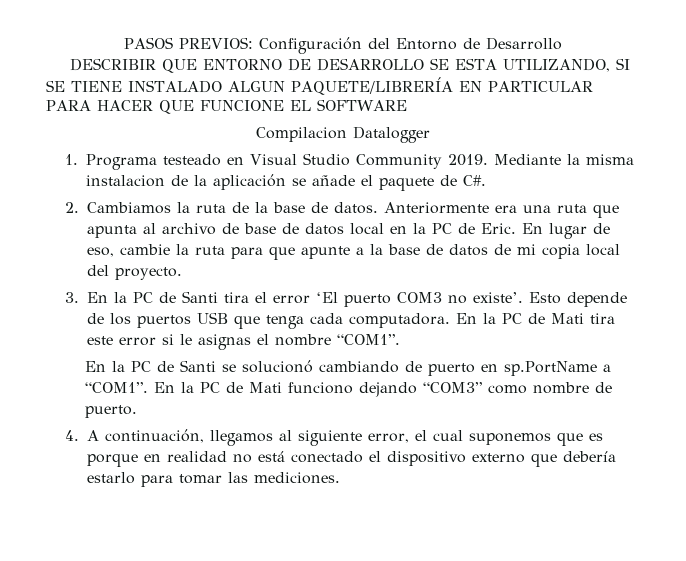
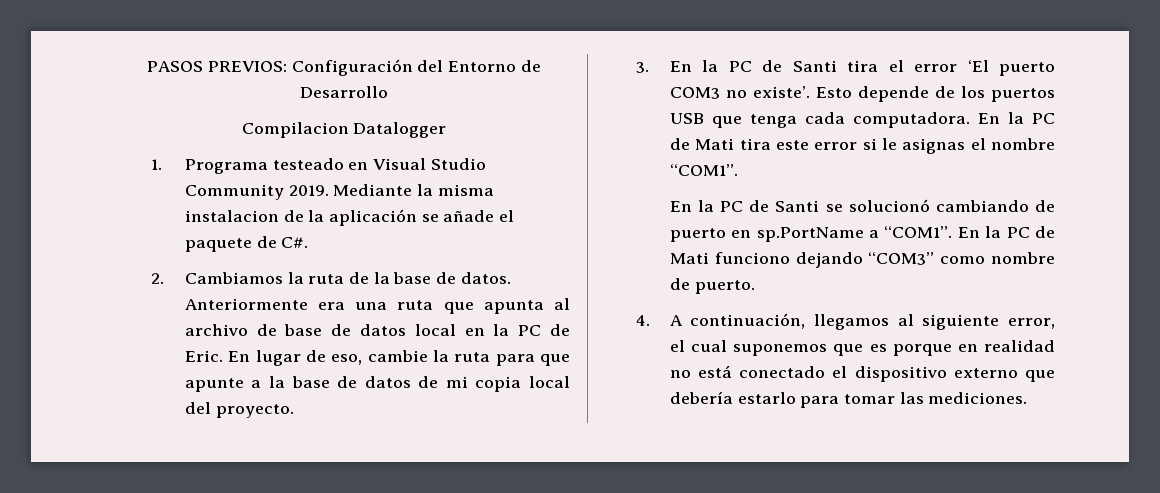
- DESCRIBIR QUE ENTORNO DE DESARROLLO SE ESTA UTILIZANDO, SI SE TIENE INSTALADO ALGUN PAQUETE/LIBRERÍA EN PARTICULAR PARA HACER QUE FUNCIONE EL SOFTWARE

